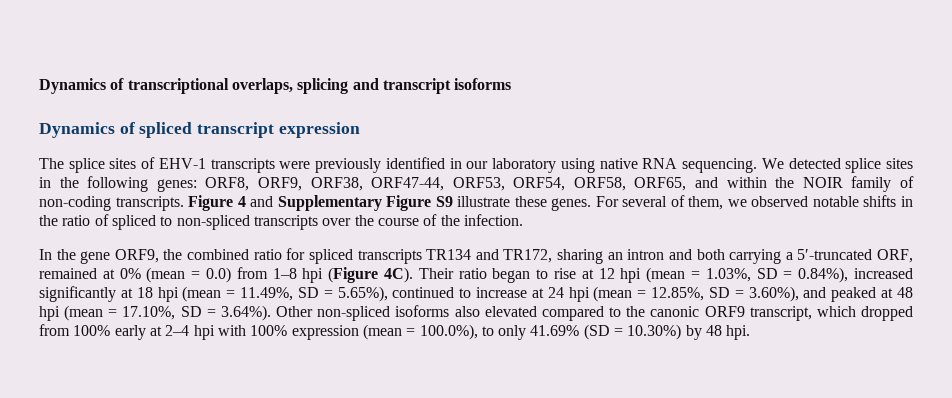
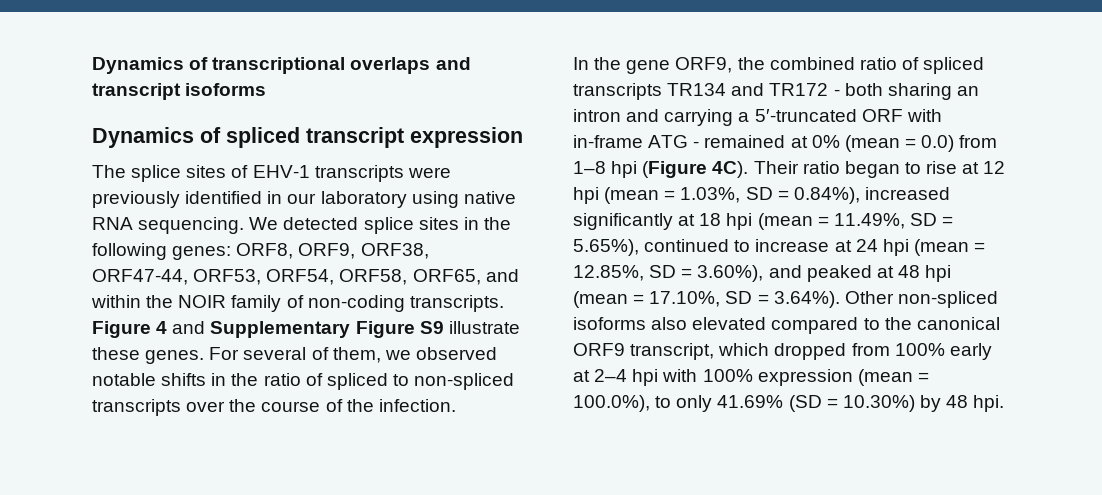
- Dynamics of transcriptional overlaps, splicing and transcript isoforms
+ Dynamics of transcriptional overlaps and transcript isoforms
- In the gene ORF9, the combined ratio for spliced transcripts TR134 and TR172, sharing an intron and both carrying a 5′-truncated ORF, remained at 0% (mean = 0.0) from 1–8 hpi (Figure 4C).
+ In the gene ORF9, the combined ratio of spliced transcripts TR134 and TR172 - both sharing an intron and carrying a 5′-truncated ORF with in-frame ATG - remained at 0% (mean = 0.0) from 1–8 hpi (Figure 4C).
- Their ratio began to rise at 12 hpi (mean = 1.03%, SD = 0.84%), increased significantly at 18 hpi (mean = 11.49%, SD = 5.65%), continued to increase at 24 hpi (mean = 12.85%, SD = 3.60%), and peaked at 48 hpi (mean = 17.10%, SD = 3.64%). Other non-spliced isoforms also elevated compared to the canonic ORF9 transcript, which dropped from 100% early at 2–4 hpi with 100% expression (mean = 100.0%), to only 41.69% (SD = 10.30%) by 48 hpi.
+ Their ratio began to rise at 12 hpi (mean = 1.03%, SD = 0.84%), increased significantly at 18 hpi (mean = 11.49%, SD = 5.65%), continued to increase at 24 hpi (mean = 12.85%, SD = 3.60%), and peaked at 48 hpi (mean = 17.10%, SD = 3.64%). Other non-spliced isoforms also elevated compared to the canonical ORF9 transcript, which dropped from 100% early at 2–4 hpi with 100% expression (mean = 100.0%), to only 41.69% (SD = 10.30%) by 48 hpi.

